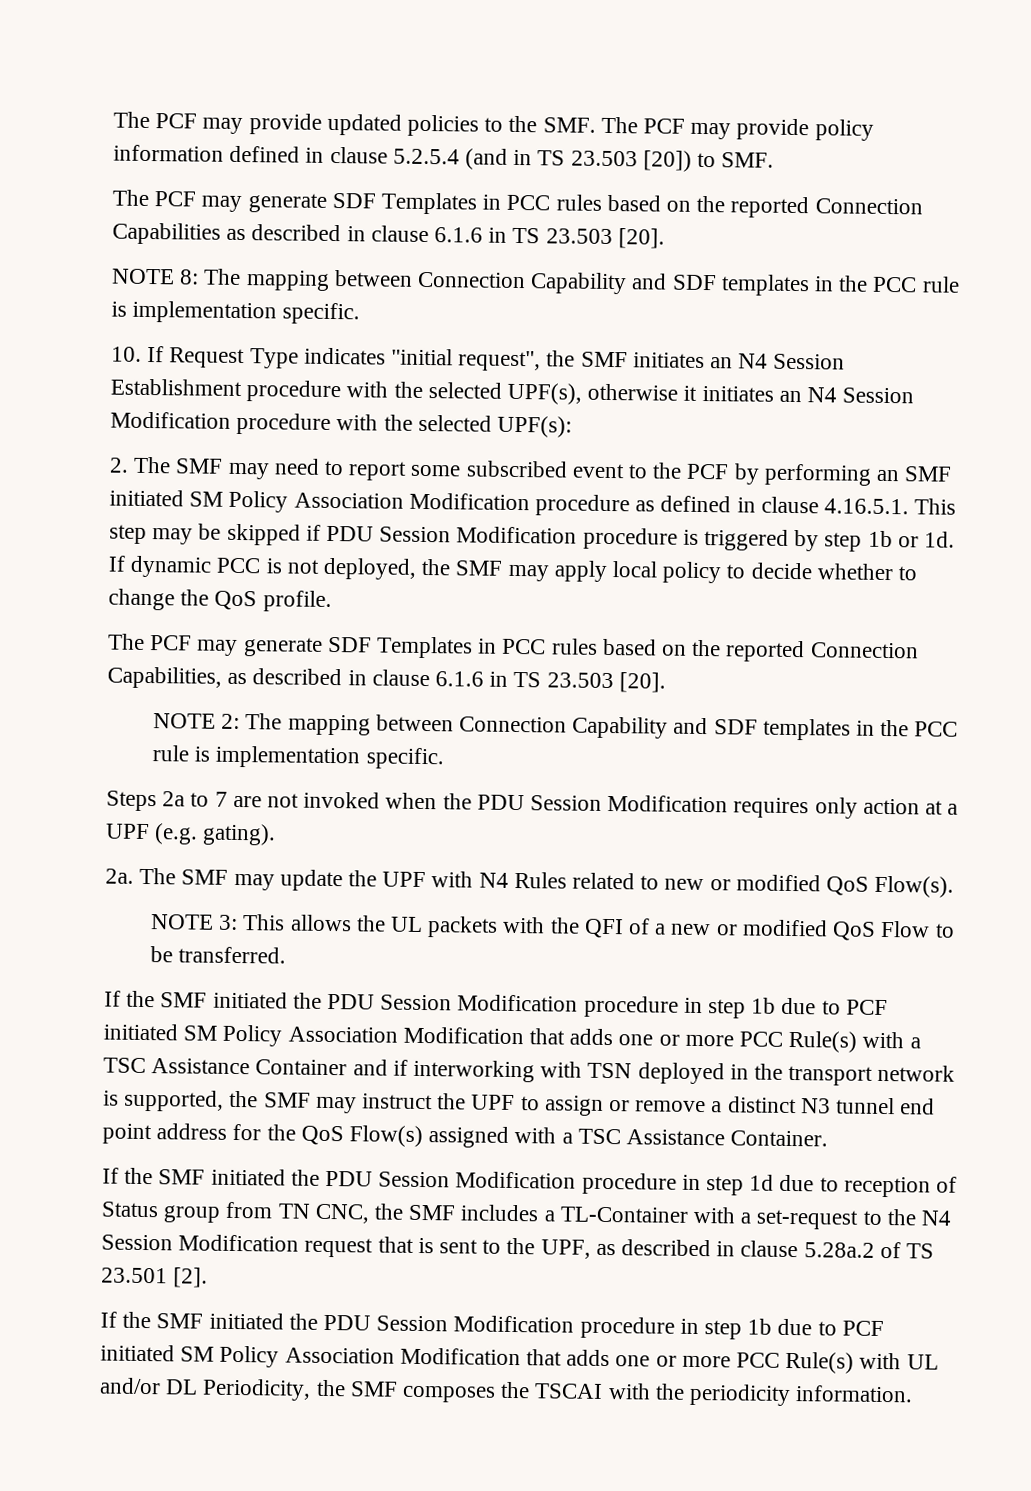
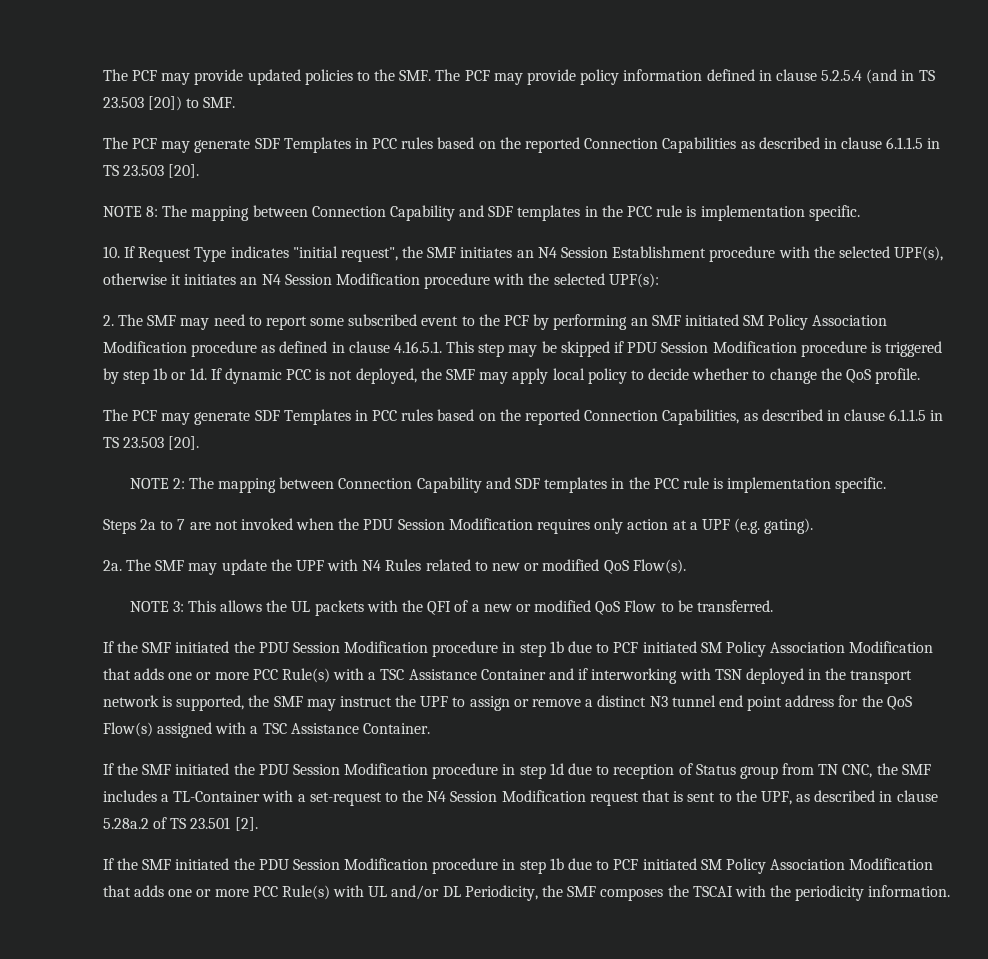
- The PCF may generate SDF Templates in PCC rules based on the reported Connection Capabilities as described in clause 6.1.6 in TS 23.503 [20].
+ The PCF may generate SDF Templates in PCC rules based on the reported Connection Capabilities as described in clause 6.1.1.5 in TS 23.503 [20].
- The PCF may generate SDF Templates in PCC rules based on the reported Connection Capabilities, as described in clause 6.1.6 in TS 23.503 [20].
+ The PCF may generate SDF Templates in PCC rules based on the reported Connection Capabilities, as described in clause 6.1.1.5 in TS 23.503 [20].

